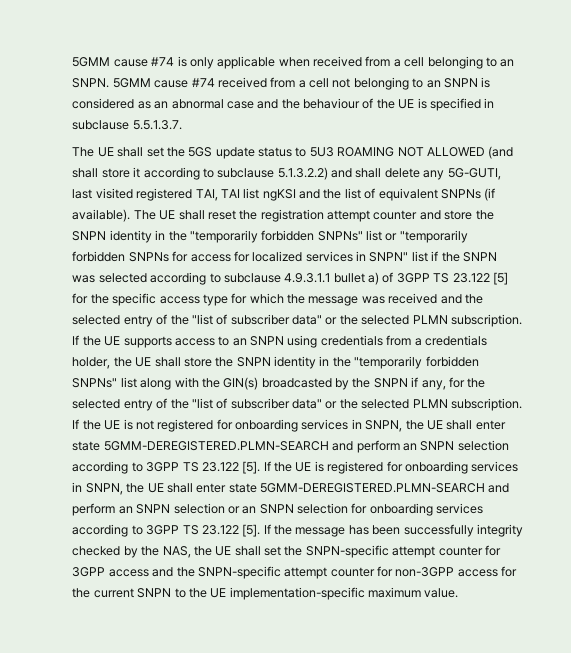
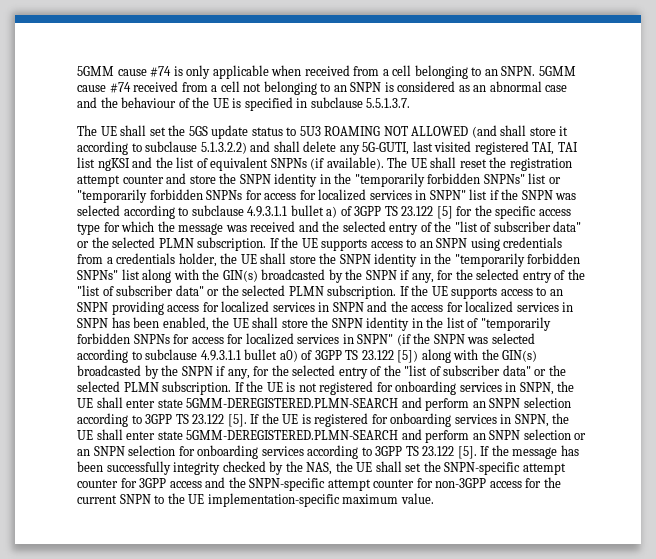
- If the UE is not registered for onboarding services in SNPN, the UE shall enter state 5GMM-DEREGISTERED.PLMN-SEARCH and perform an SNPN selection according to 3GPP TS 23.122 [5].
+ If the UE supports access to an SNPN providing access for localized services in SNPN and the access for localized services in SNPN has been enabled, the UE shall store the SNPN identity in the list of "temporarily forbidden SNPNs for access for localized services in SNPN" (if the SNPN was selected according to subclause 4.9.3.1.1 bullet a0) of 3GPP TS 23.122 [5]) along with the GIN(s) broadcasted by the SNPN if any, for the selected entry of the "list of subscriber data" or the selected PLMN subscription. If the UE is not registered for onboarding services in SNPN, the UE shall enter state 5GMM-DEREGISTERED.PLMN-SEARCH and perform an SNPN selection according to 3GPP TS 23.122 [5].

